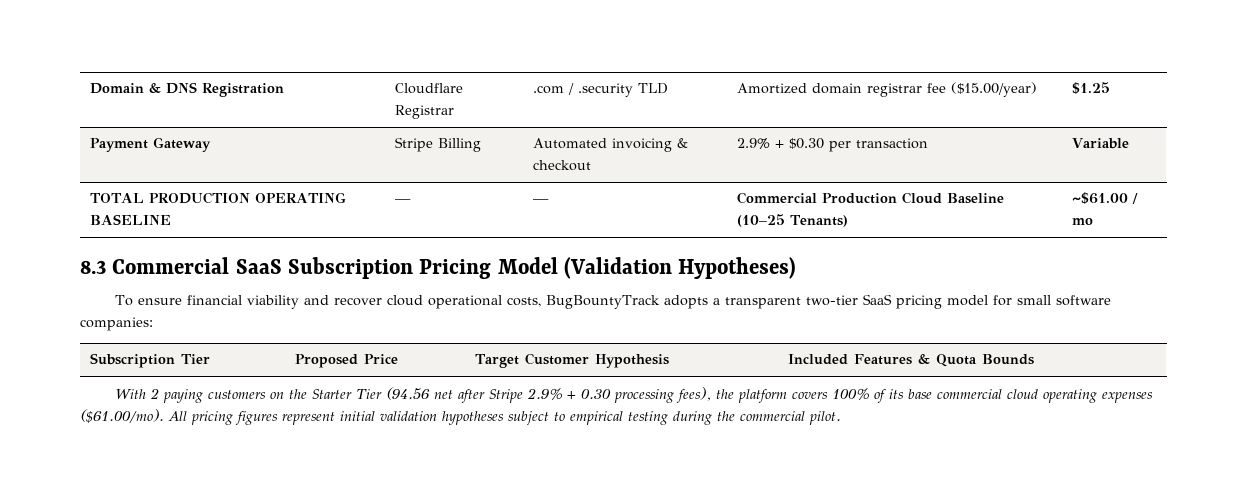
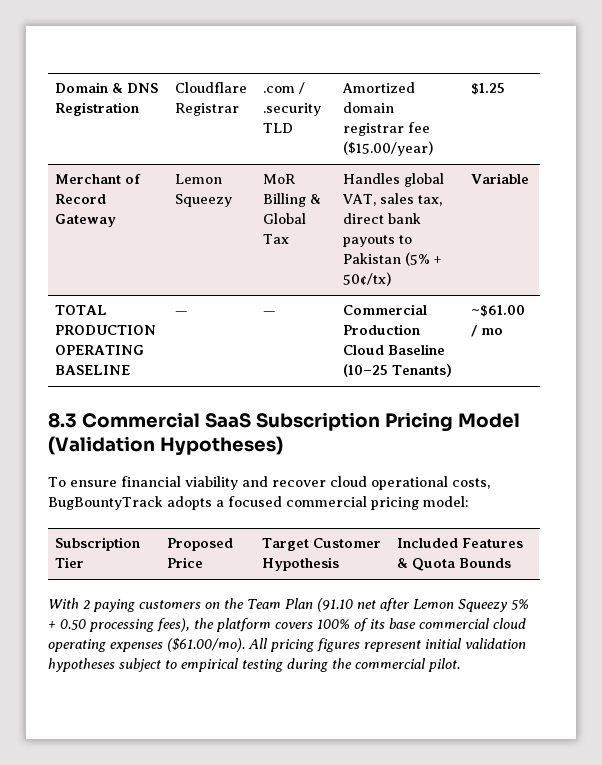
- Payment Gateway | Stripe Billing | Automated invoicing & checkout | 2.9% + $0.30 per transaction | Variable
+ Merchant of Record Gateway | Lemon Squeezy | MoR Billing & Global Tax | Handles global VAT, sales tax, direct bank payouts to Pakistan (5% + 50¢/tx) | Variable
- To ensure financial viability and recover cloud operational costs, BugBountyTrack adopts a transparent two-tier SaaS pricing model for small software companies:
+ To ensure financial viability and recover cloud operational costs, BugBountyTrack adopts a focused commercial pricing model:
- With 2 paying customers on the Starter Tier (94.56 net after Stripe 2.9% + 0.30 processing fees), the platform covers 100% of its base commercial cloud operating expenses ($61.00/mo). All pricing figures represent initial validation hypotheses subject to empirical testing during the commercial pilot.
+ With 2 paying customers on the Team Plan (91.10 net after Lemon Squeezy 5% + 0.50 processing fees), the platform covers 100% of its base commercial cloud operating expenses ($61.00/mo). All pricing figures represent initial validation hypotheses subject to empirical testing during the commercial pilot.

